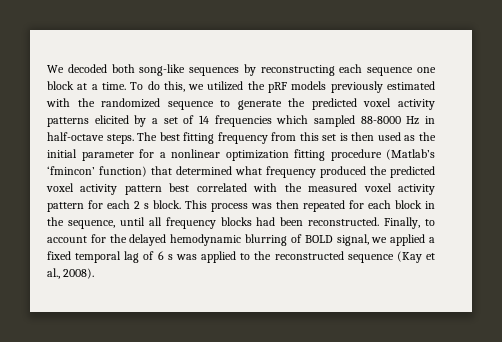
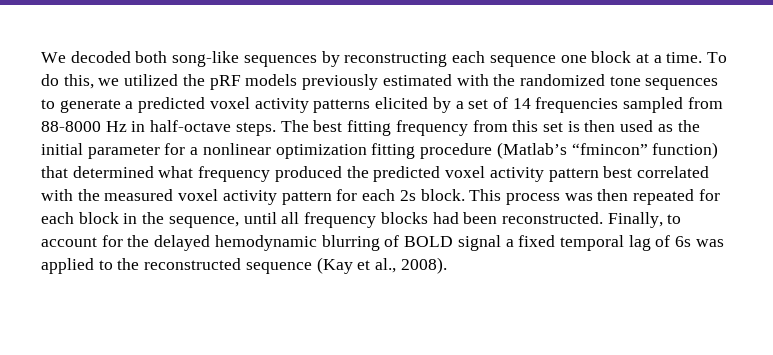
- To do this, we utilized the pRF models previously estimated with the randomized sequence to generate the predicted voxel activity patterns elicited by a set of 14 frequencies which sampled 88-8000 Hz in half-octave steps.
+ To do this, we utilized the pRF models previously estimated with the randomized tone sequences to generate a predicted voxel activity patterns elicited by a set of 14 frequencies sampled from 88-8000 Hz in half-octave steps.
- The best fitting frequency from this set is then used as the initial parameter for a nonlinear optimization fitting procedure (Matlab’s ‘fmincon’ function) that determined what frequency produced the predicted voxel activity pattern best correlated with the measured voxel activity pattern for each 2 s block.
+ The best fitting frequency from this set is then used as the initial parameter for a nonlinear optimization fitting procedure (Matlab’s “fmincon” function) that determined what frequency produced the predicted voxel activity pattern best correlated with the measured voxel activity pattern for each 2s block.
- Finally, to account for the delayed hemodynamic blurring of BOLD signal, we applied a fixed temporal lag of 6 s was applied to the reconstructed sequence (Kay et al., 2008).
+ Finally, to account for the delayed hemodynamic blurring of BOLD signal a fixed temporal lag of 6s was applied to the reconstructed sequence (Kay et al., 2008).

